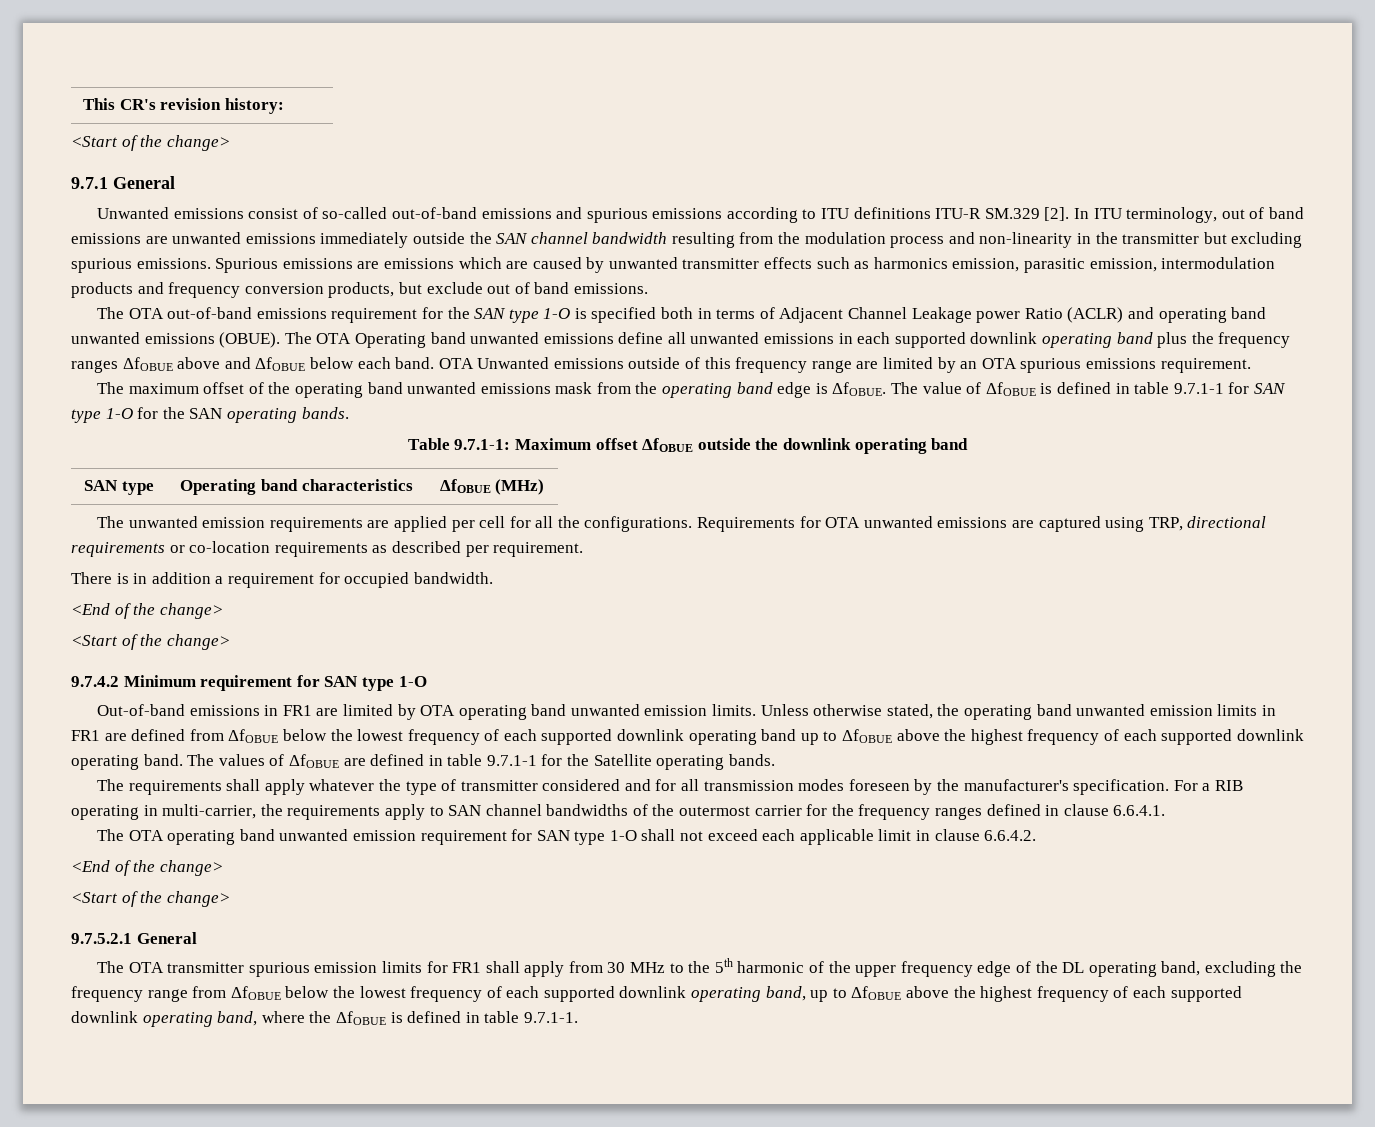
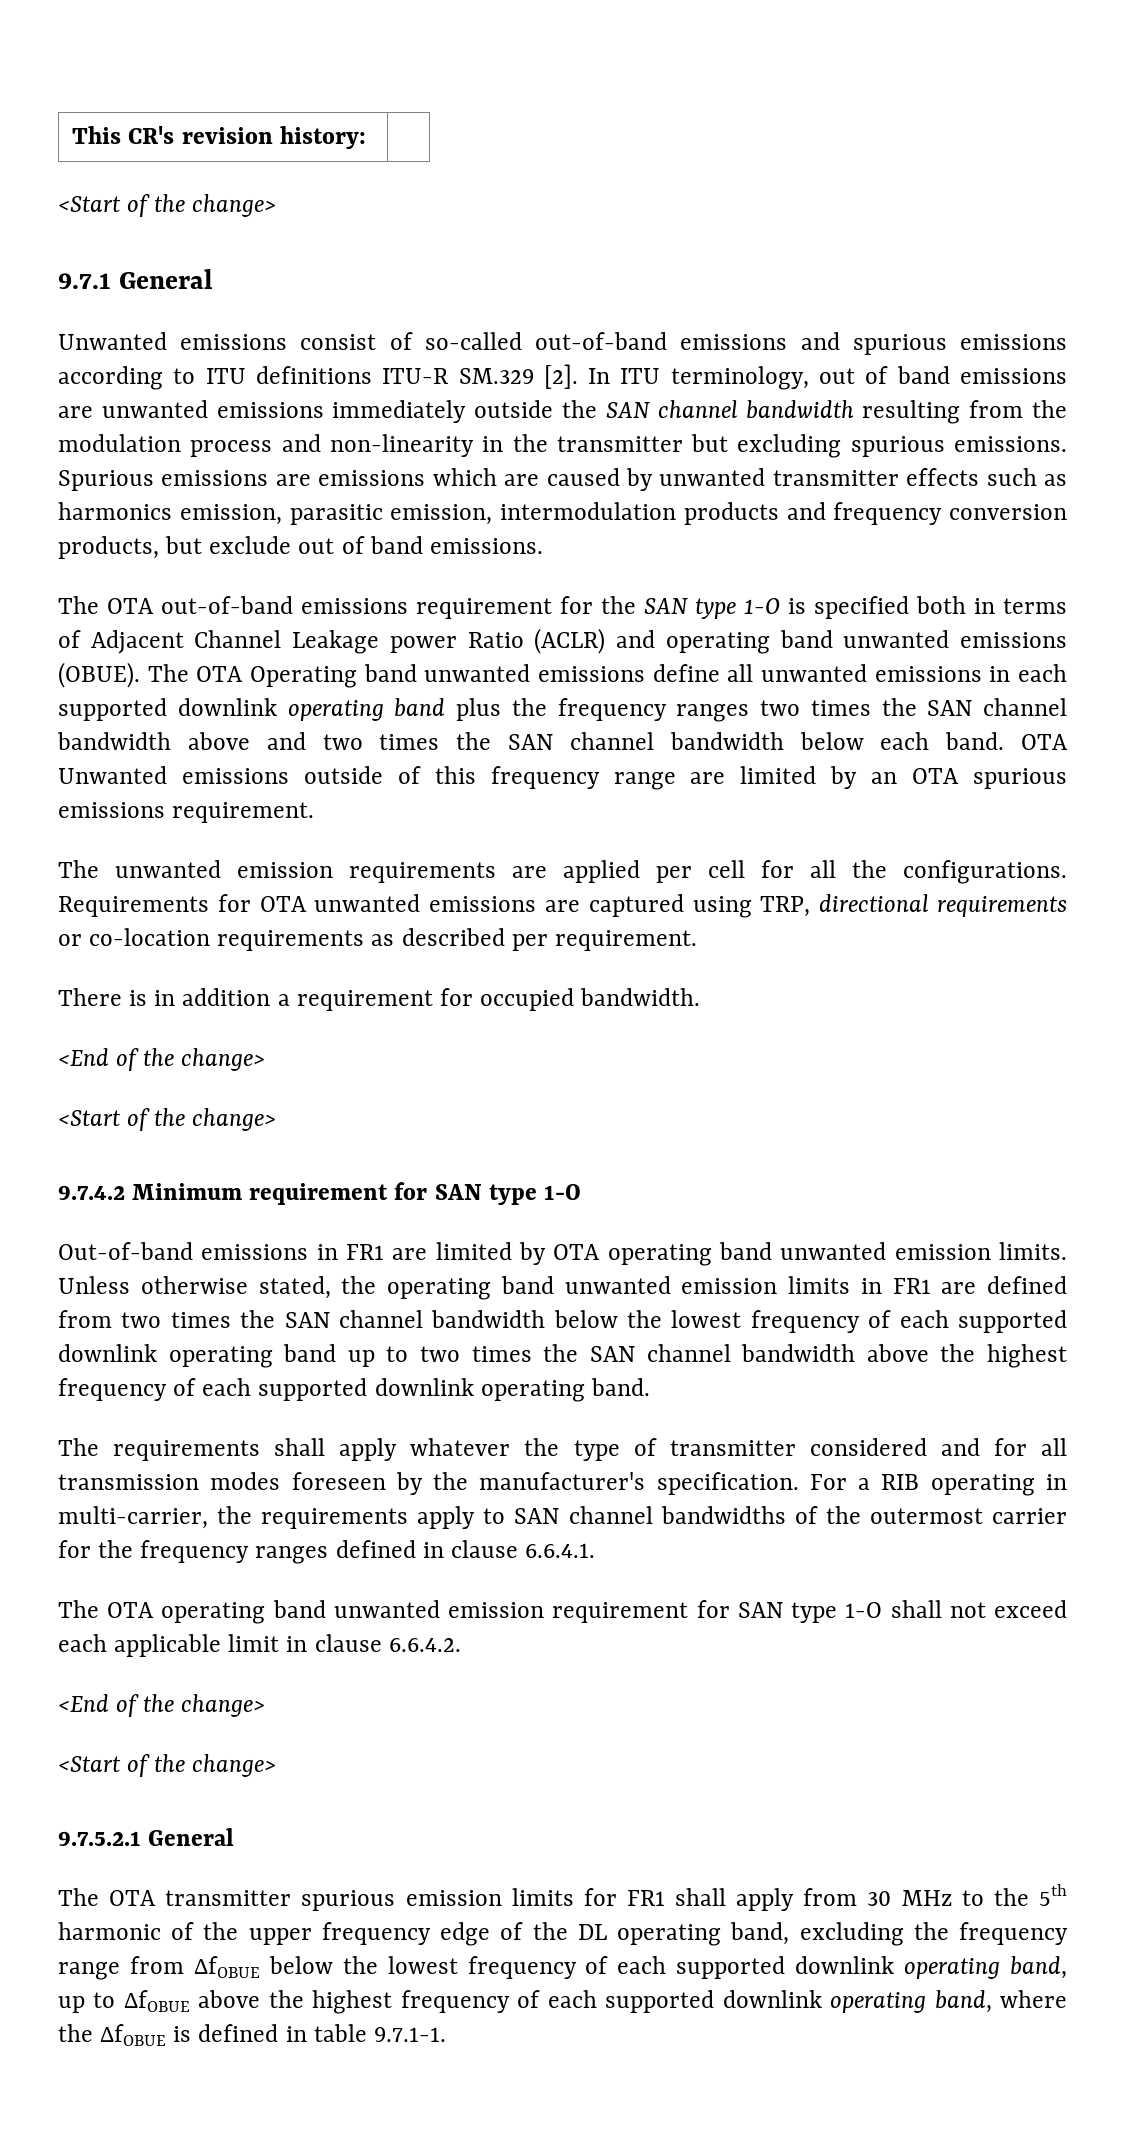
- The OTA Operating band unwanted emissions define all unwanted emissions in each supported downlink operating band plus the frequency ranges ΔfOBUE above and ΔfOBUE below each band.
+ The OTA Operating band unwanted emissions define all unwanted emissions in each supported downlink operating band plus the frequency ranges two times the SAN channel bandwidth above and two times the SAN channel bandwidth below each band.
- The maximum offset of the operating band unwanted emissions mask from the operating band edge is ΔfOBUE. The value of ΔfOBUE is defined in table 9.7.1-1 for SAN type 1-O for the SAN operating bands.
- Table 9.7.1-1: Maximum offset ΔfOBUE outside the downlink operating band
- SAN type | Operating band characteristics | ΔfOBUE (MHz)
- Unless otherwise stated, the operating band unwanted emission limits in FR1 are defined from ΔfOBUE below the lowest frequency of each supported downlink operating band up to ΔfOBUE above the highest frequency of each supported downlink operating band. The values of ΔfOBUE are defined in table 9.7.1-1 for the Satellite operating bands.
+ Unless otherwise stated, the operating band unwanted emission limits in FR1 are defined from two times the SAN channel bandwidth below the lowest frequency of each supported downlink operating band up to two times the SAN channel bandwidth above the highest frequency of each supported downlink operating band.

